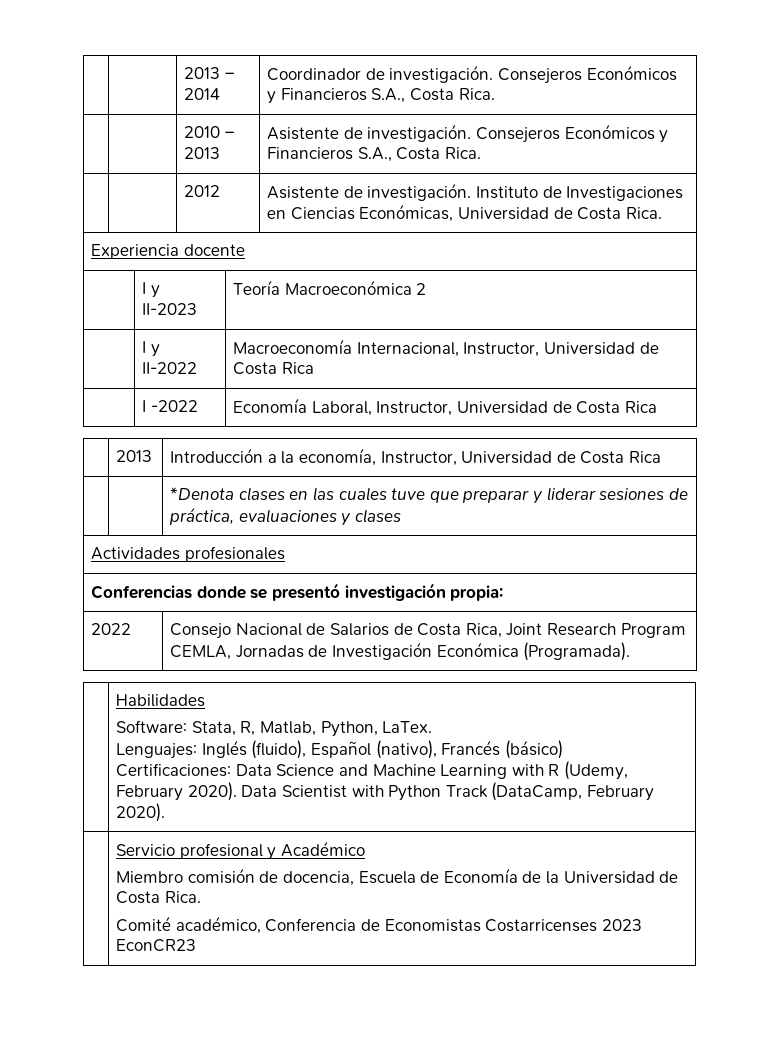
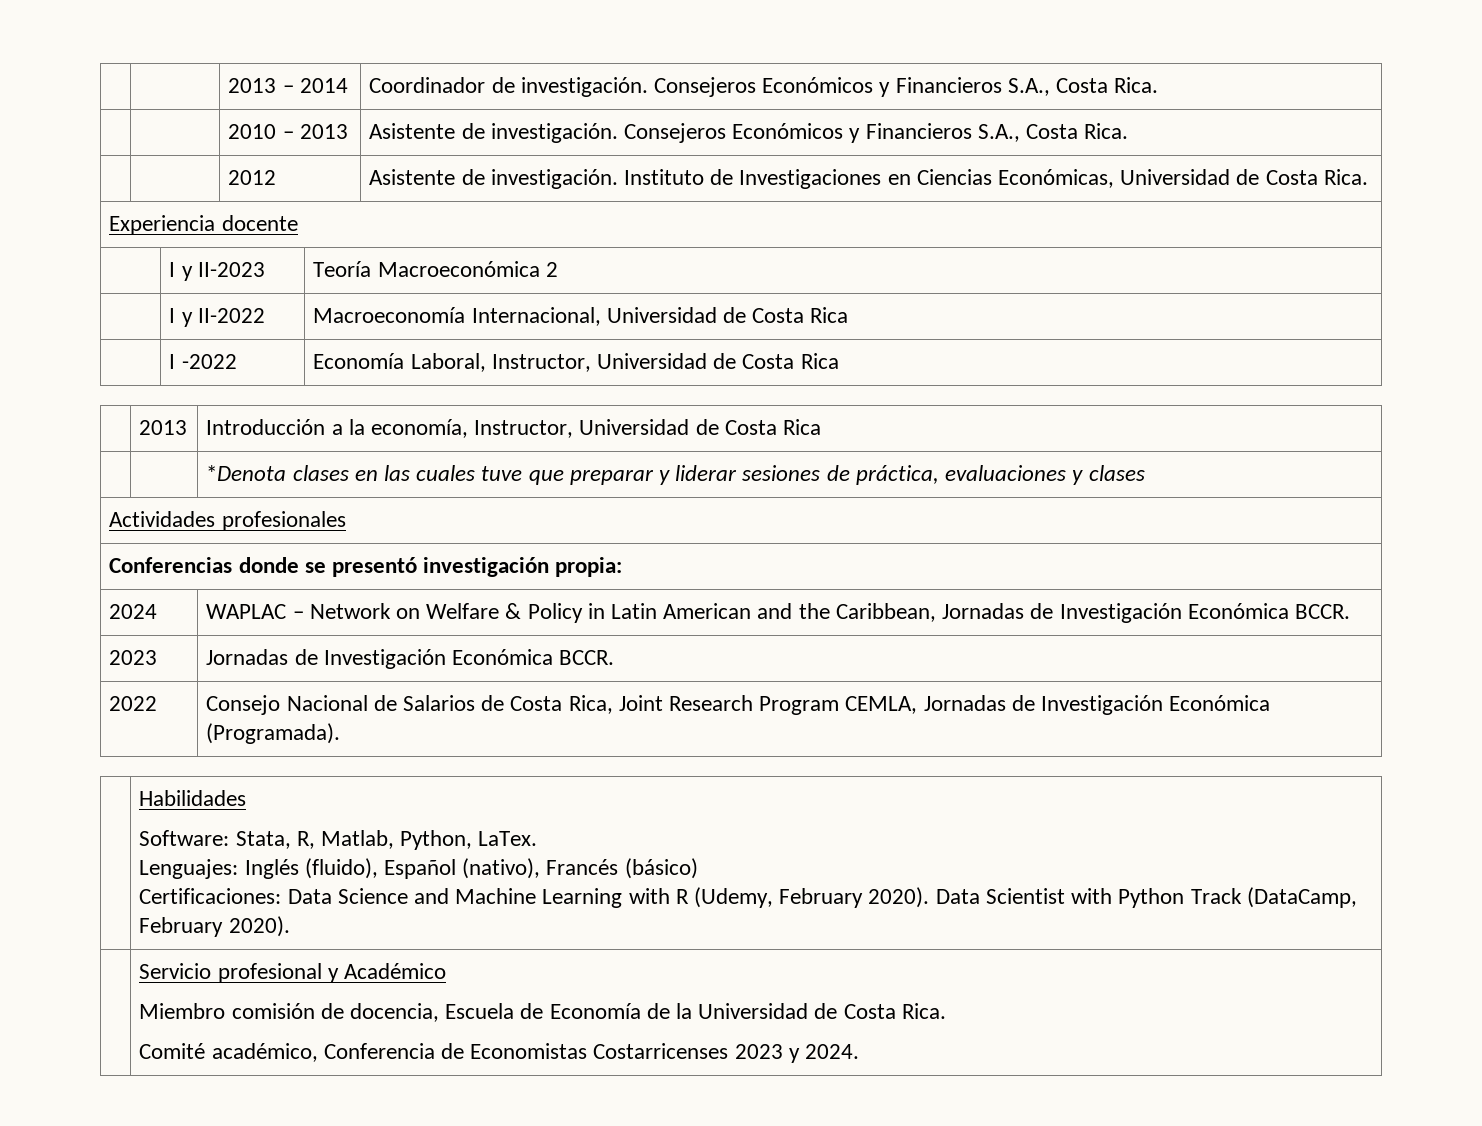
- | I y II-2022 | Macroeconomía Internacional, Instructor, Universidad de Costa Rica
+ | I y II-2022 | Macroeconomía Internacional, Universidad de Costa Rica
+ 2024 | WAPLAC – Network on Welfare & Policy in Latin American and the Caribbean, Jornadas de Investigación Económica BCCR.
+ 2023 | Jornadas de Investigación Económica BCCR.
  | Servicio profesional y Académico
  Miembro comisión de docencia, Escuela de Economía de la Universidad de Costa Rica.
- Comité académico, Conferencia de Economistas Costarricenses 2023 EconCR23
+ Comité académico, Conferencia de Economistas Costarricenses 2023 y 2024.

